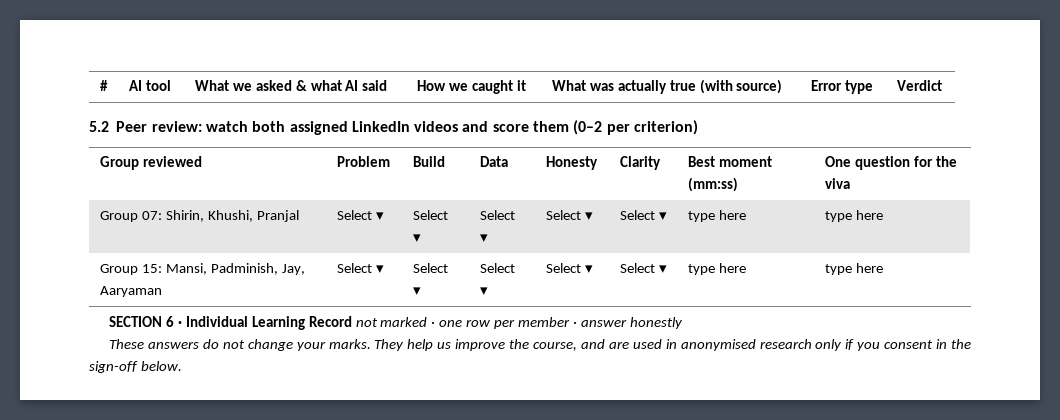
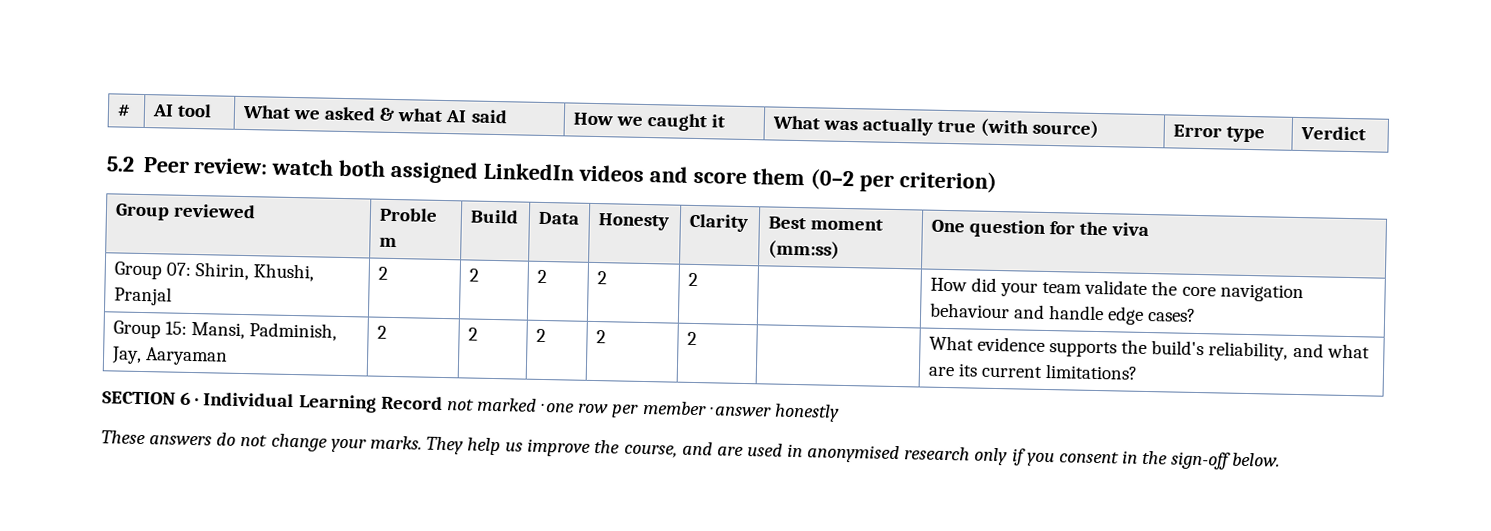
- Group reviewed | Problem | Build | Data | Honesty | Clarity | Best moment (mm:ss) | One question for the viva
+ Group reviewed | Proble m | Build | Data | Honesty | Clarity | Best moment (mm:ss) | One question for the viva
- Group 07: Shirin, Khushi, Pranjal | Select ▾ | Select ▾ | Select ▾ | Select ▾ | Select ▾ | type here | type here
+ Group 07: Shirin, Khushi, Pranjal | 2 | 2 | 2 | 2 | 2 | | How did your team validate the core navigation behaviour and handle edge cases?
- Group 15: Mansi, Padminish, Jay, Aaryaman | Select ▾ | Select ▾ | Select ▾ | Select ▾ | Select ▾ | type here | type here
+ Group 15: Mansi, Padminish, Jay, Aaryaman | 2 | 2 | 2 | 2 | 2 | | What evidence supports the build's reliability, and what are its current limitations?

